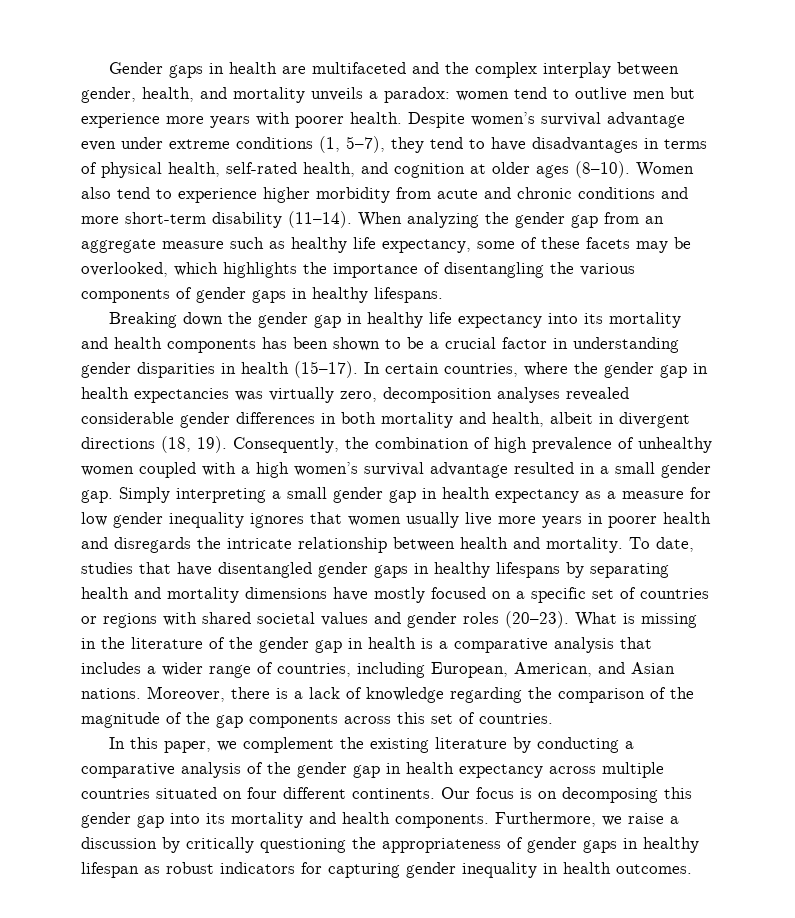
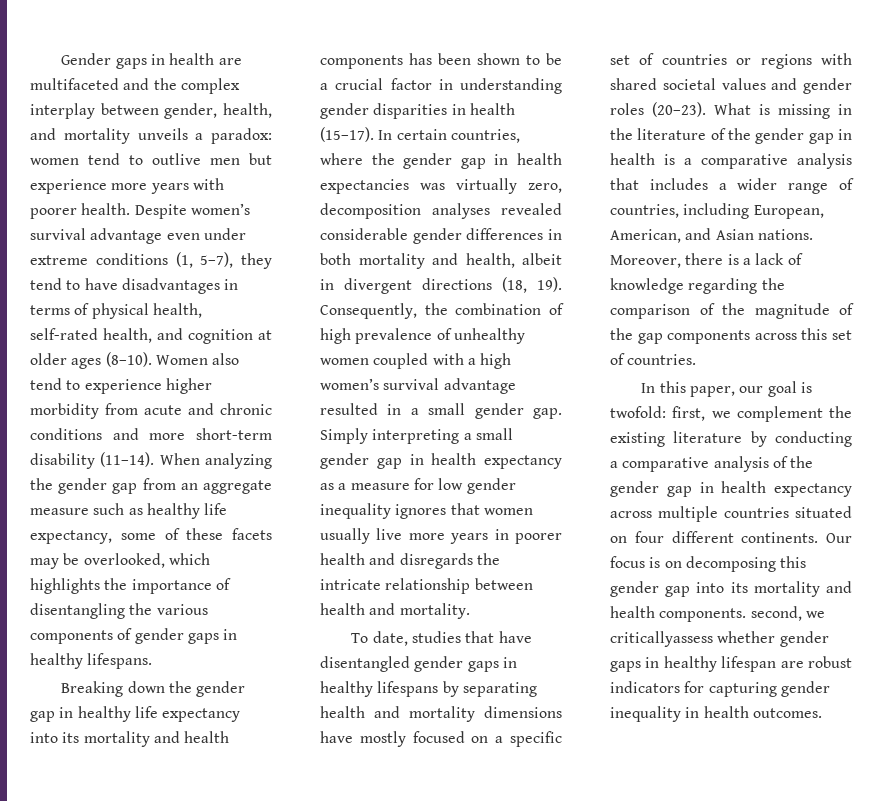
- Simply interpreting a small gender gap in health expectancy as a measure for low gender inequality ignores that women usually live more years in poorer health and disregards the intricate relationship between health and mortality. To date, studies that have disentangled gender gaps in healthy lifespans by separating health and mortality dimensions have mostly focused on a specific set of countries or regions with shared societal values and gender roles (20–23).
+ Simply interpreting a small gender gap in health expectancy as a measure for low gender inequality ignores that women usually live more years in poorer health and disregards the intricate relationship between health and mortality.
+ To date, studies that have disentangled gender gaps in healthy lifespans by separating health and mortality dimensions have mostly focused on a specific set of countries or regions with shared societal values and gender roles (20–23).
- In this paper, we complement the existing literature by conducting a comparative analysis of the gender gap in health expectancy across multiple countries situated on four different continents.
+ In this paper, our goal is twofold: first, we complement the existing literature by conducting a comparative analysis of the gender gap in health expectancy across multiple countries situated on four different continents.
- Our focus is on decomposing this gender gap into its mortality and health components. Furthermore, we raise a discussion by critically questioning the appropriateness of gender gaps in healthy lifespan as robust indicators for capturing gender inequality in health outcomes.
+ Our focus is on decomposing this gender gap into its mortality and health components. second, we criticallyassess whether gender gaps in healthy lifespan are robust indicators for capturing gender inequality in health outcomes.

